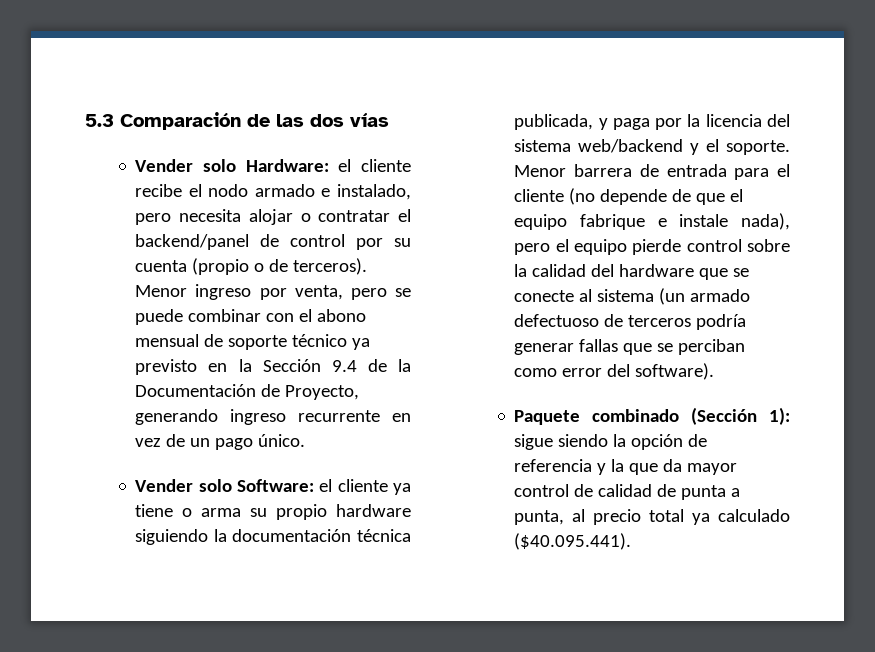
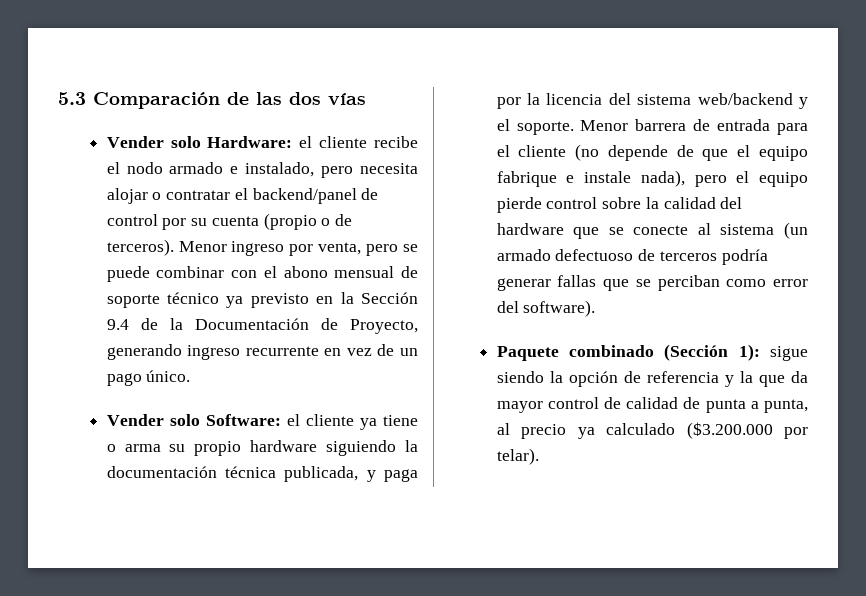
- Paquete combinado (Sección 1): sigue siendo la opción de referencia y la que da mayor control de calidad de punta a punta, al precio total ya calculado ($40.095.441).
+ Paquete combinado (Sección 1): sigue siendo la opción de referencia y la que da mayor control de calidad de punta a punta, al precio ya calculado ($3.200.000 por telar).

